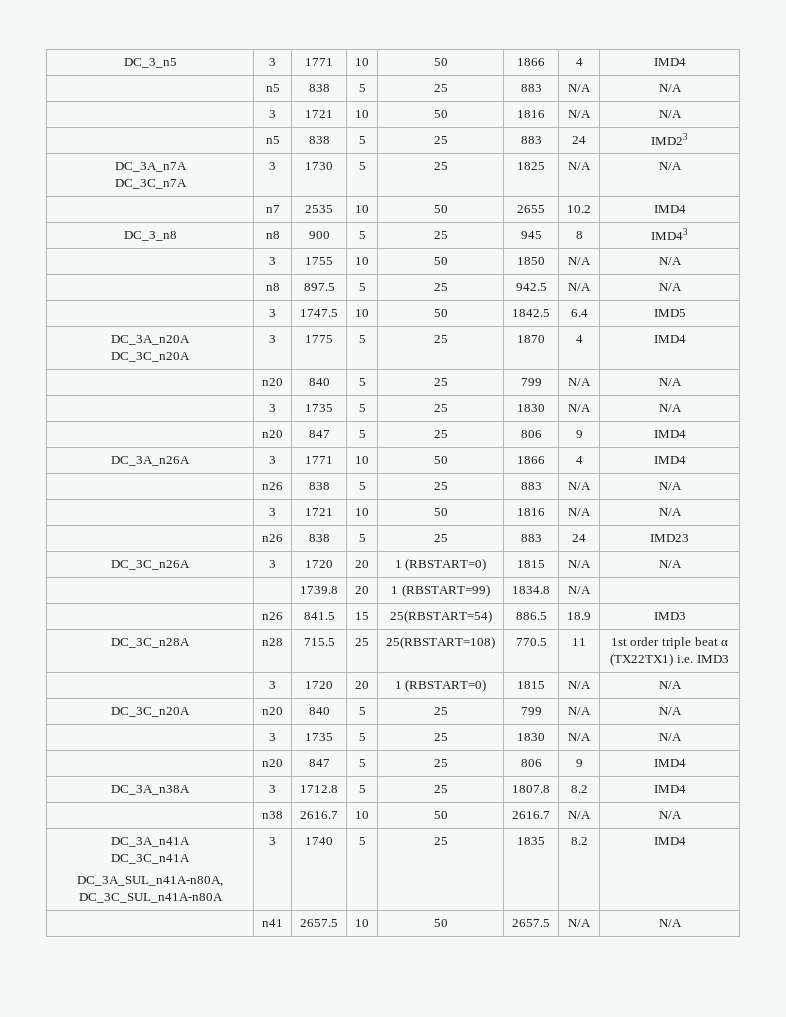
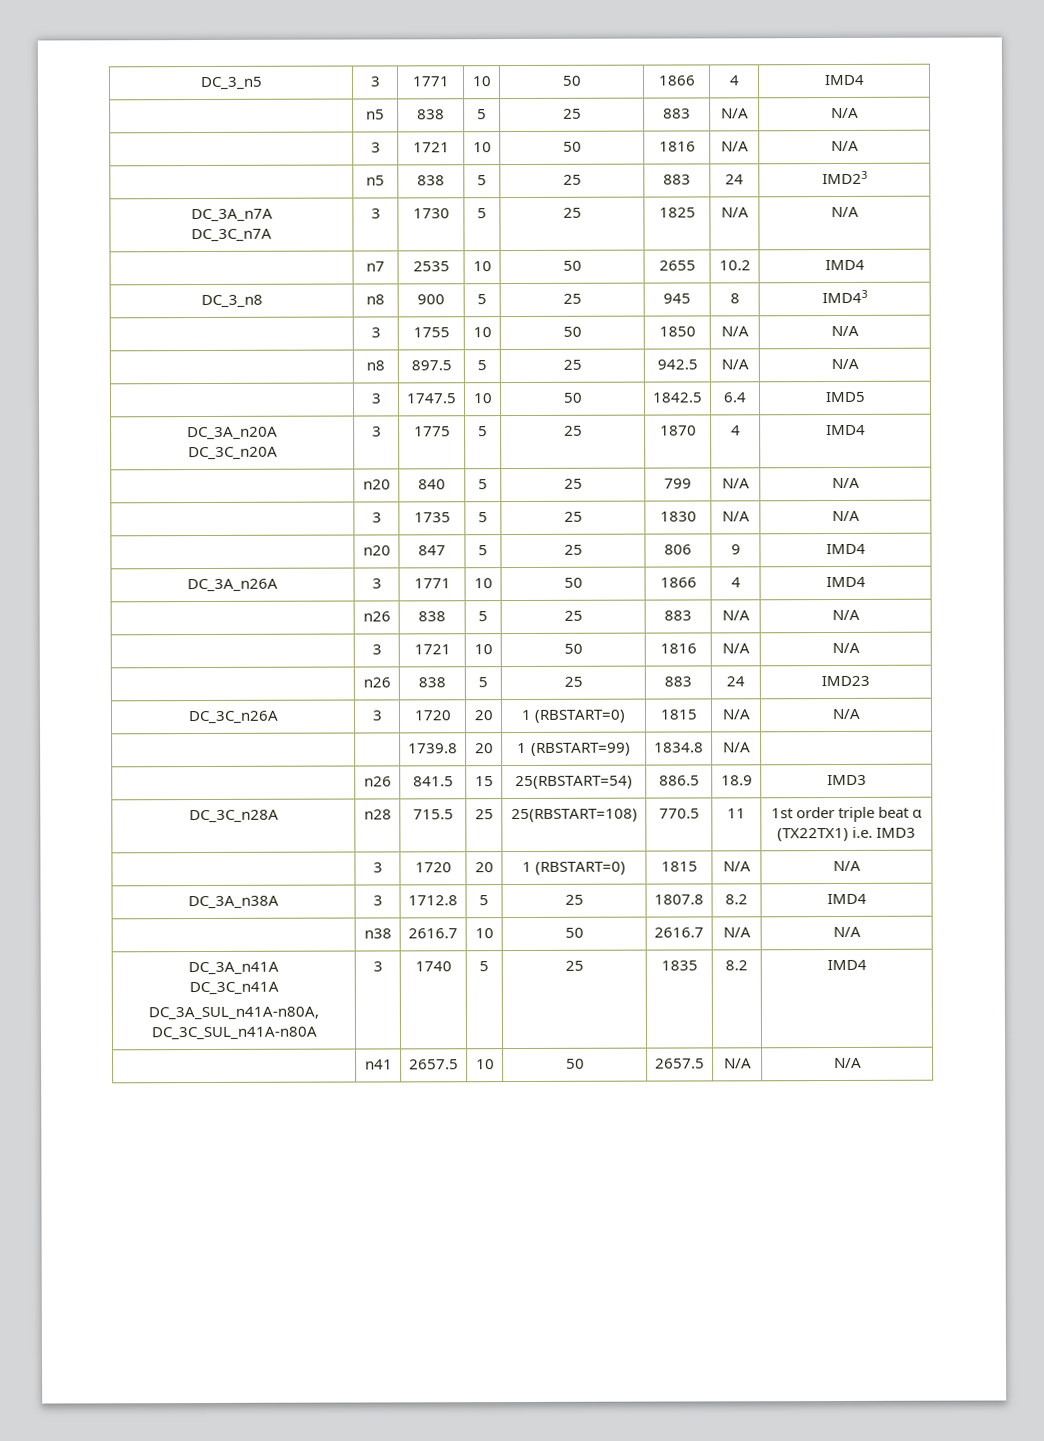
- DC_3C_n20A | n20 | 840 | 5 | 25 | 799 | N/A | N/A
- | 3 | 1735 | 5 | 25 | 1830 | N/A | N/A
- | n20 | 847 | 5 | 25 | 806 | 9 | IMD4

